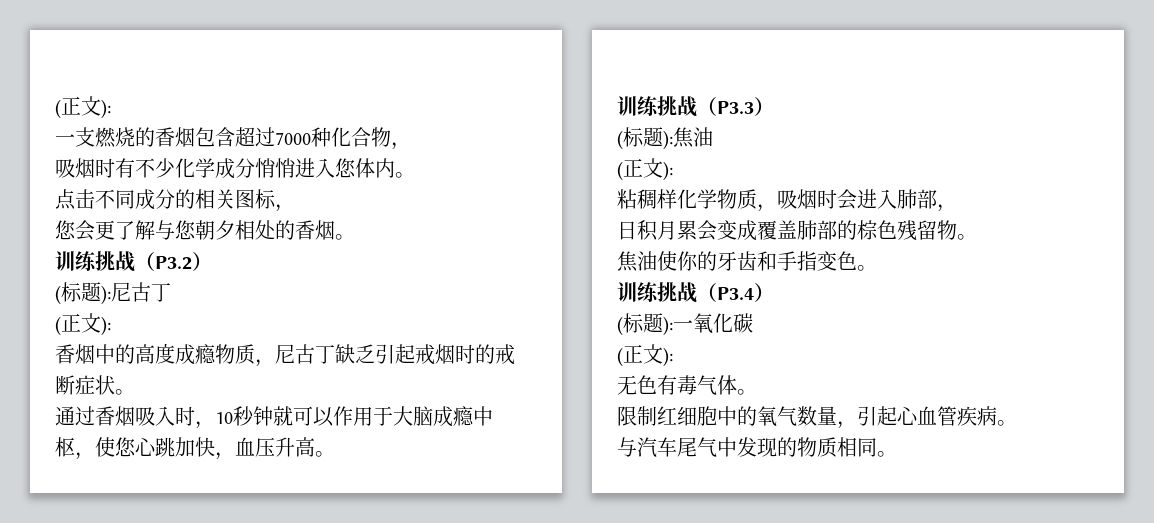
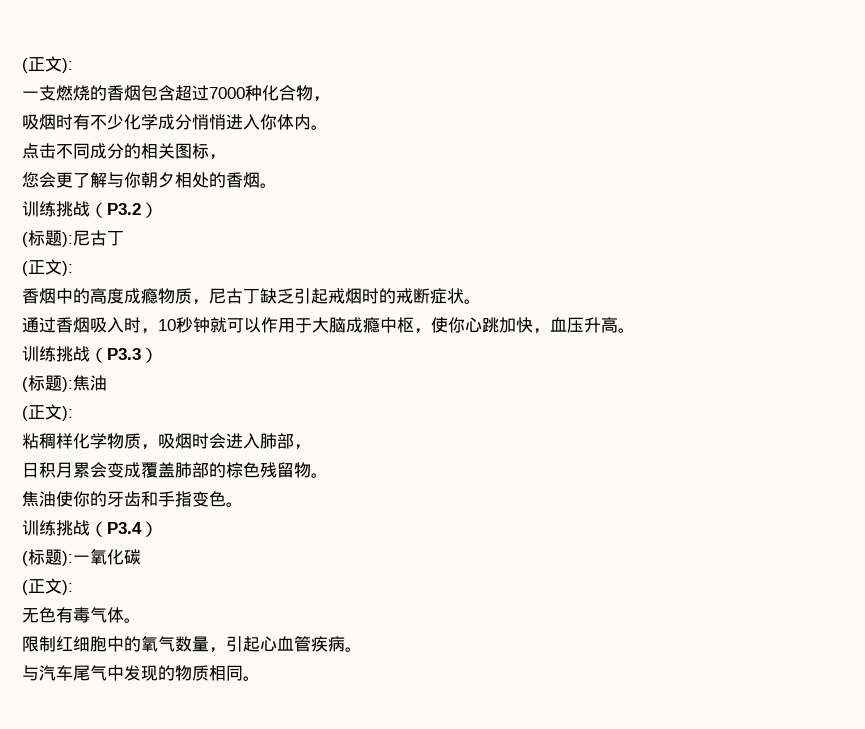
- 吸烟时有不少化学成分悄悄进入您体内。
+ 吸烟时有不少化学成分悄悄进入你体内。
- 您会更了解与您朝夕相处的香烟。
+ 您会更了解与你朝夕相处的香烟。
- 通过香烟吸入时，10秒钟就可以作用于大脑成瘾中枢，使您心跳加快，血压升高。
+ 通过香烟吸入时，10秒钟就可以作用于大脑成瘾中枢，使你心跳加快，血压升高。

